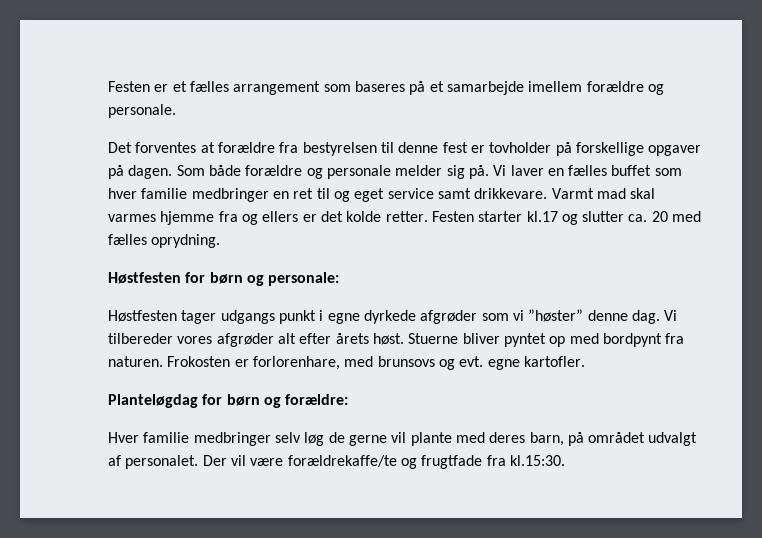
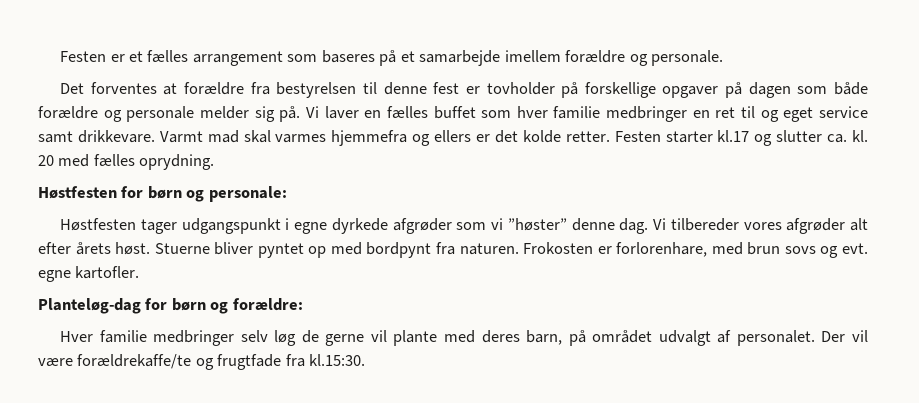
- Det forventes at forældre fra bestyrelsen til denne fest er tovholder på forskellige opgaver på dagen. Som både forældre og personale melder sig på.
+ Det forventes at forældre fra bestyrelsen til denne fest er tovholder på forskellige opgaver på dagen som både forældre og personale melder sig på.
- Varmt mad skal varmes hjemme fra og ellers er det kolde retter.
+ Varmt mad skal varmes hjemmefra og ellers er det kolde retter.
- Festen starter kl.17 og slutter ca. 20 med fælles oprydning.
+ Festen starter kl.17 og slutter ca. kl. 20 med fælles oprydning.
- Høstfesten tager udgangs punkt i egne dyrkede afgrøder som vi ”høster” denne dag.
+ Høstfesten tager udgangspunkt i egne dyrkede afgrøder som vi ”høster” denne dag.
- Frokosten er forlorenhare, med brunsovs og evt. egne kartofler.
+ Frokosten er forlorenhare, med brun sovs og evt. egne kartofler.
- Planteløgdag for børn og forældre:
+ Planteløg-dag for børn og forældre:

